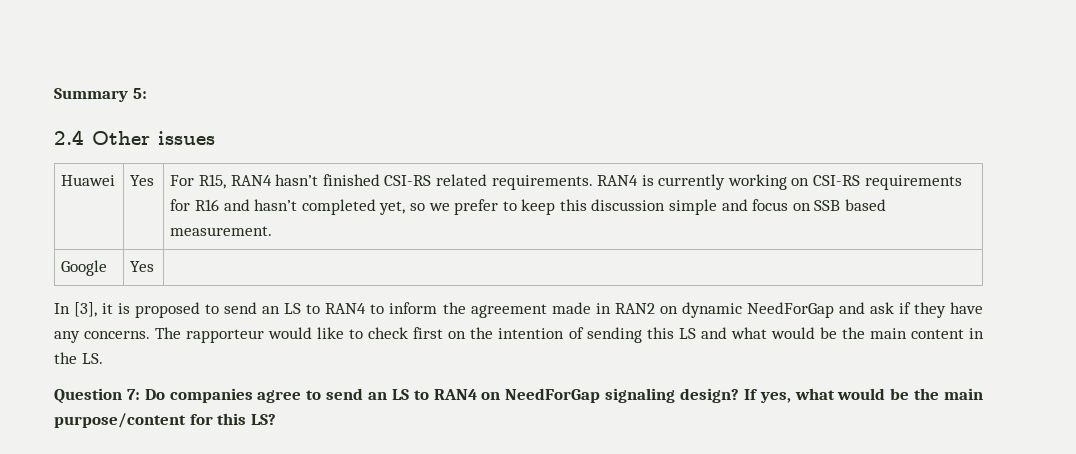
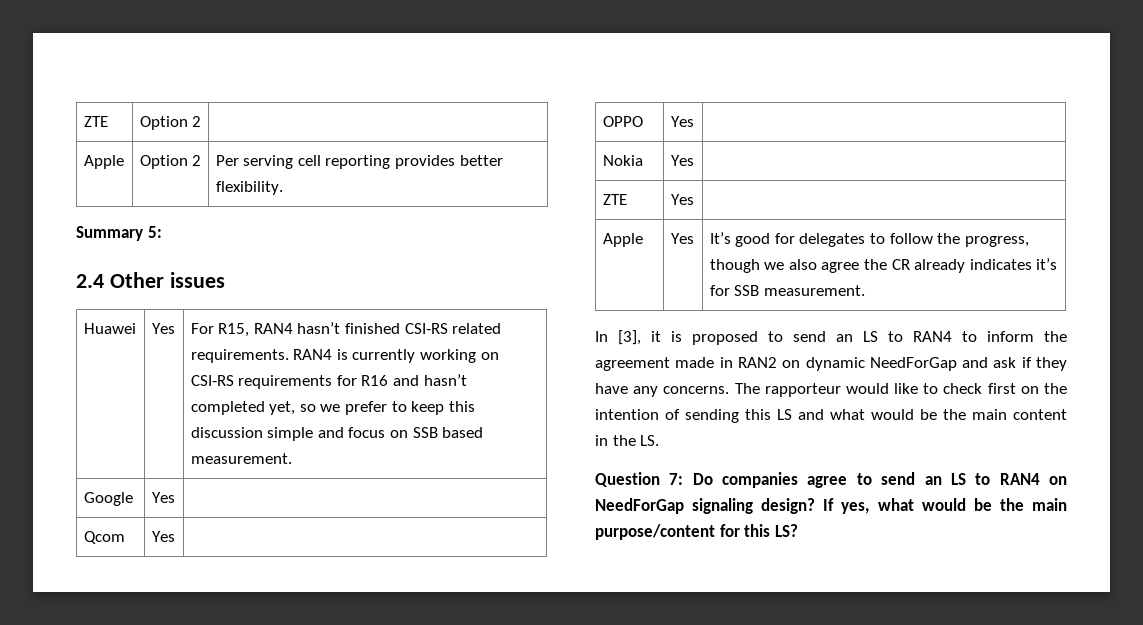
+ ZTE | Option 2 |
+ Apple | Option 2 | Per serving cell reporting provides better flexibility.
+ Qcom | Yes |
+ OPPO | Yes |
+ Nokia | Yes |
+ ZTE | Yes |
+ Apple | Yes | It’s good for delegates to follow the progress, though we also agree the CR already indicates it’s for SSB measurement.

